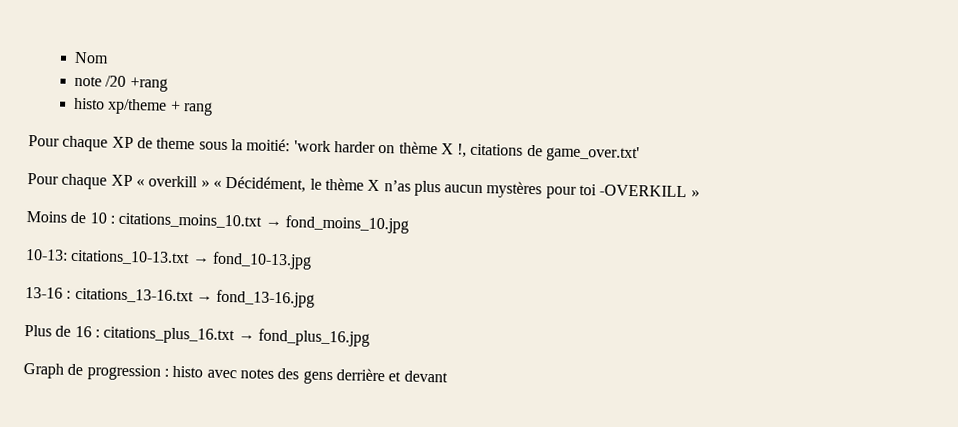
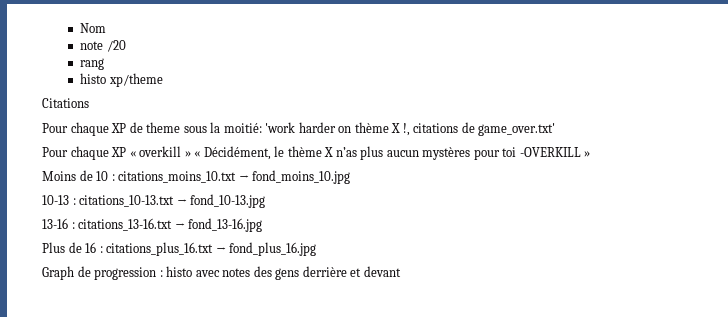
- note /20 +rang
+ note /20
+ rang
- histo xp/theme + rang
+ histo xp/theme
+ Citations
- 10-13: citations_10-13.txt → fond_10-13.jpg
+ 10-13 : citations_10-13.txt → fond_10-13.jpg

